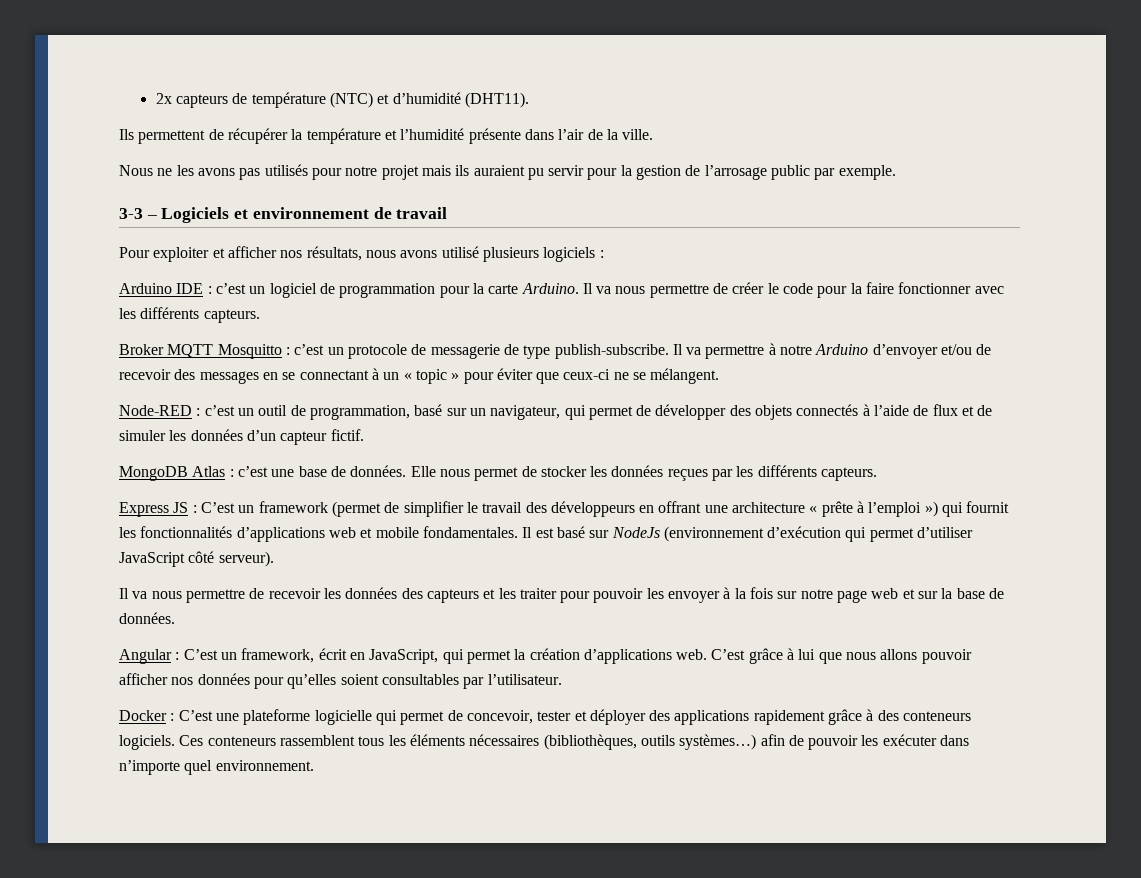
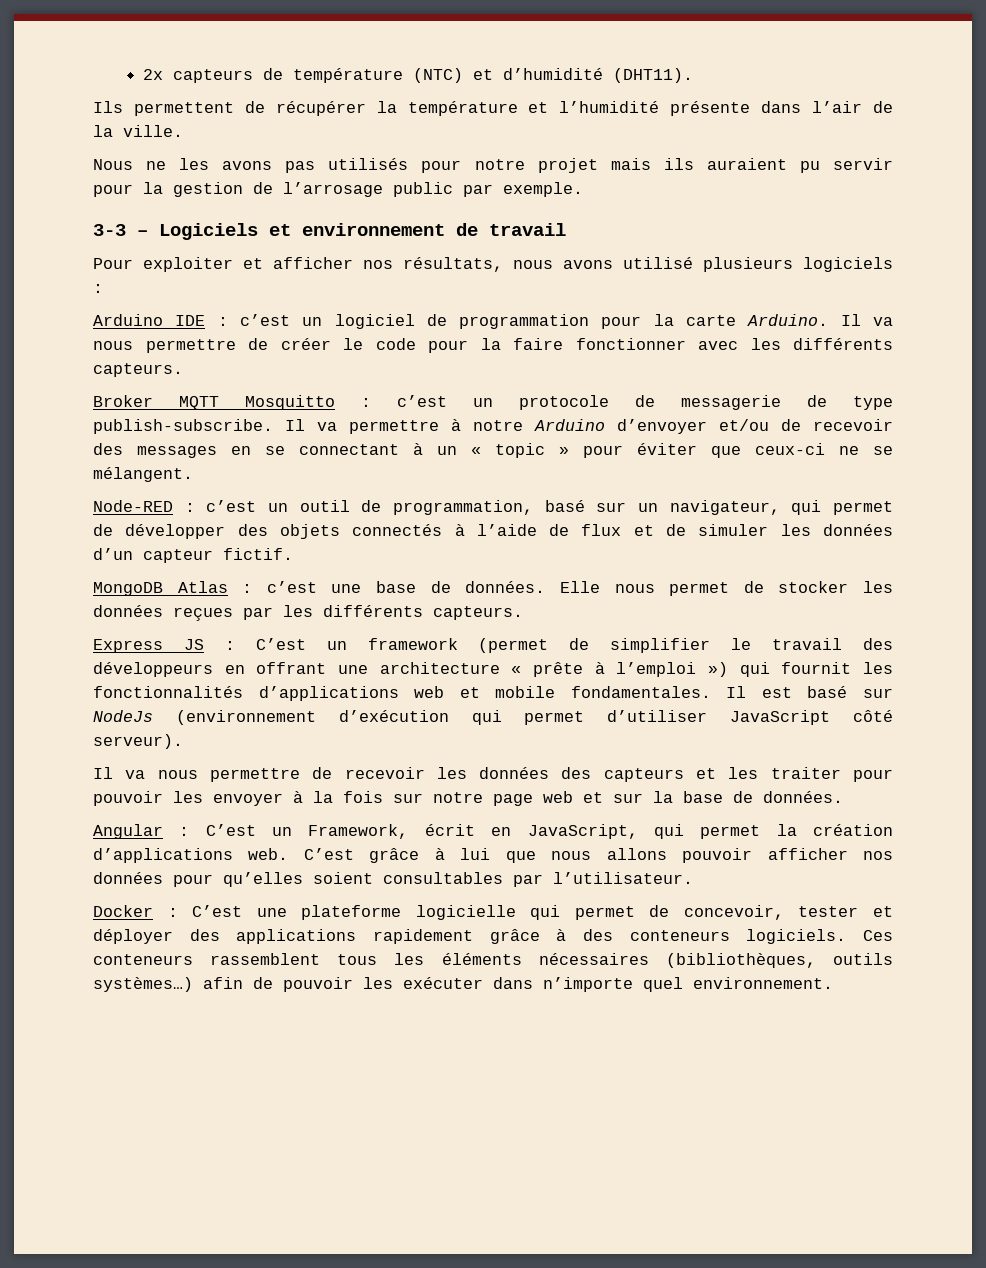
- Angular : C’est un framework, écrit en JavaScript, qui permet la création d’applications web.
+ Angular : C’est un Framework, écrit en JavaScript, qui permet la création d’applications web.

